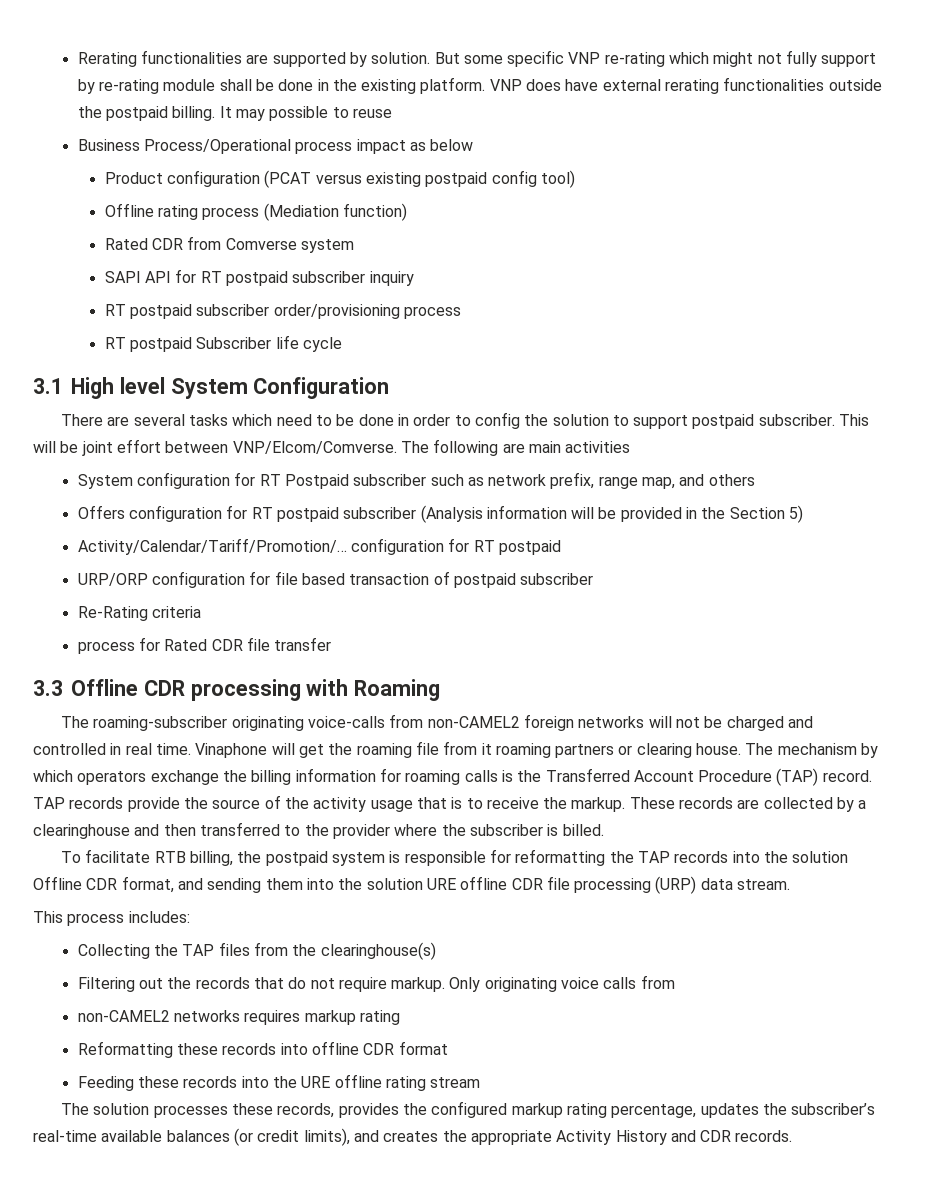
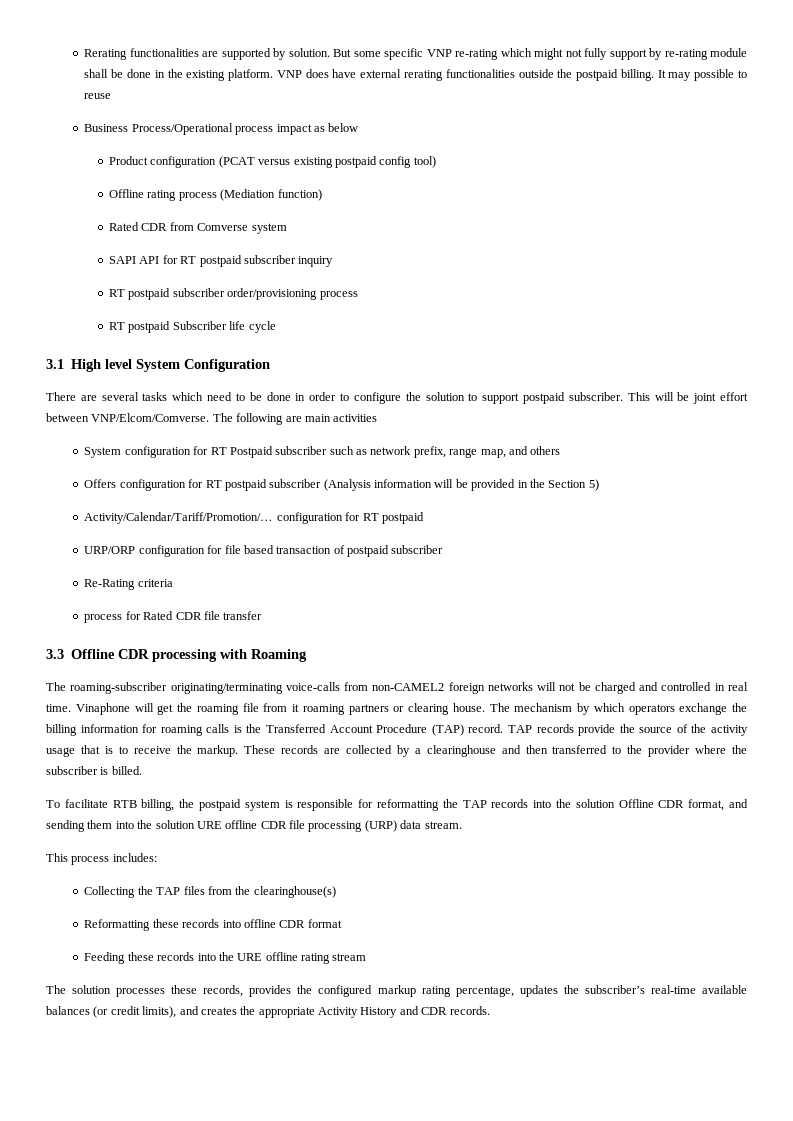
- There are several tasks which need to be done in order to config the solution to support postpaid subscriber.
+ There are several tasks which need to be done in order to configure the solution to support postpaid subscriber.
- The roaming-subscriber originating voice-calls from non-CAMEL2 foreign networks will not be charged and controlled in real time.
+ The roaming-subscriber originating/terminating voice-calls from non-CAMEL2 foreign networks will not be charged and controlled in real time.
- Filtering out the records that do not require markup. Only originating voice calls from
- non-CAMEL2 networks requires markup rating

